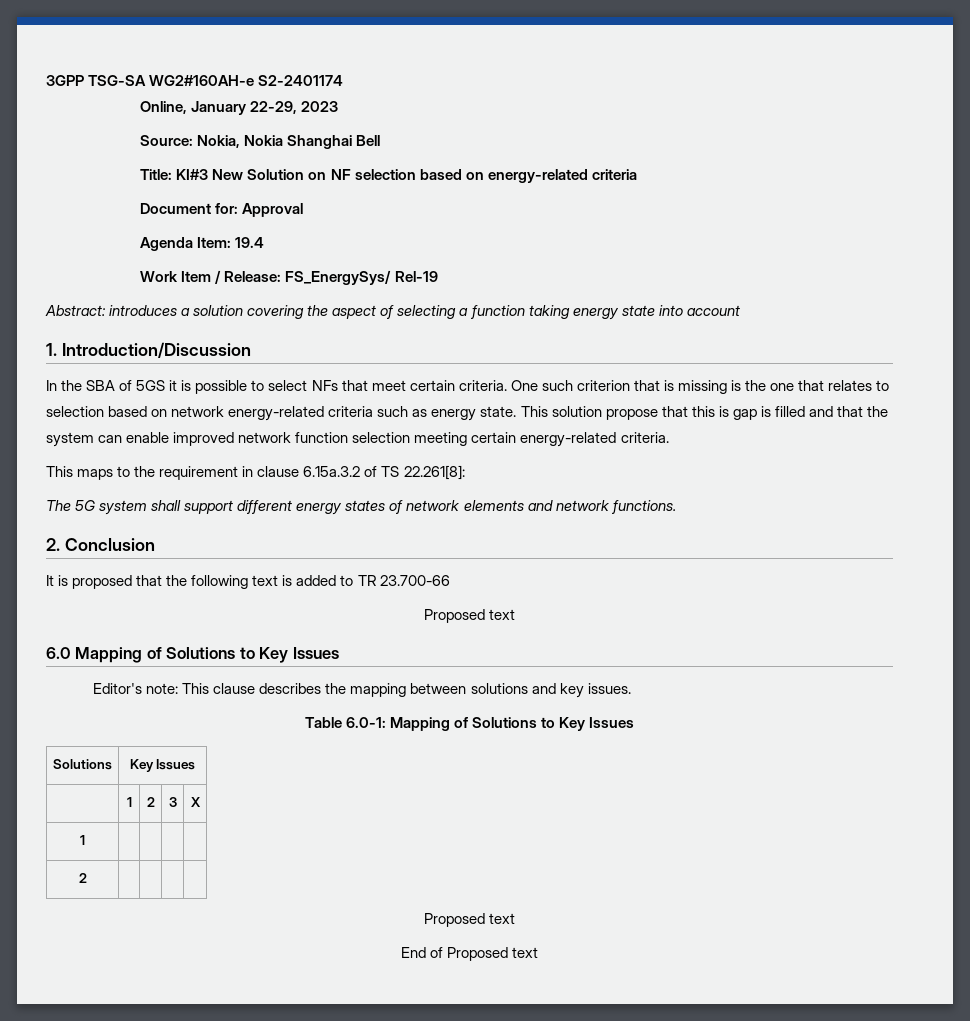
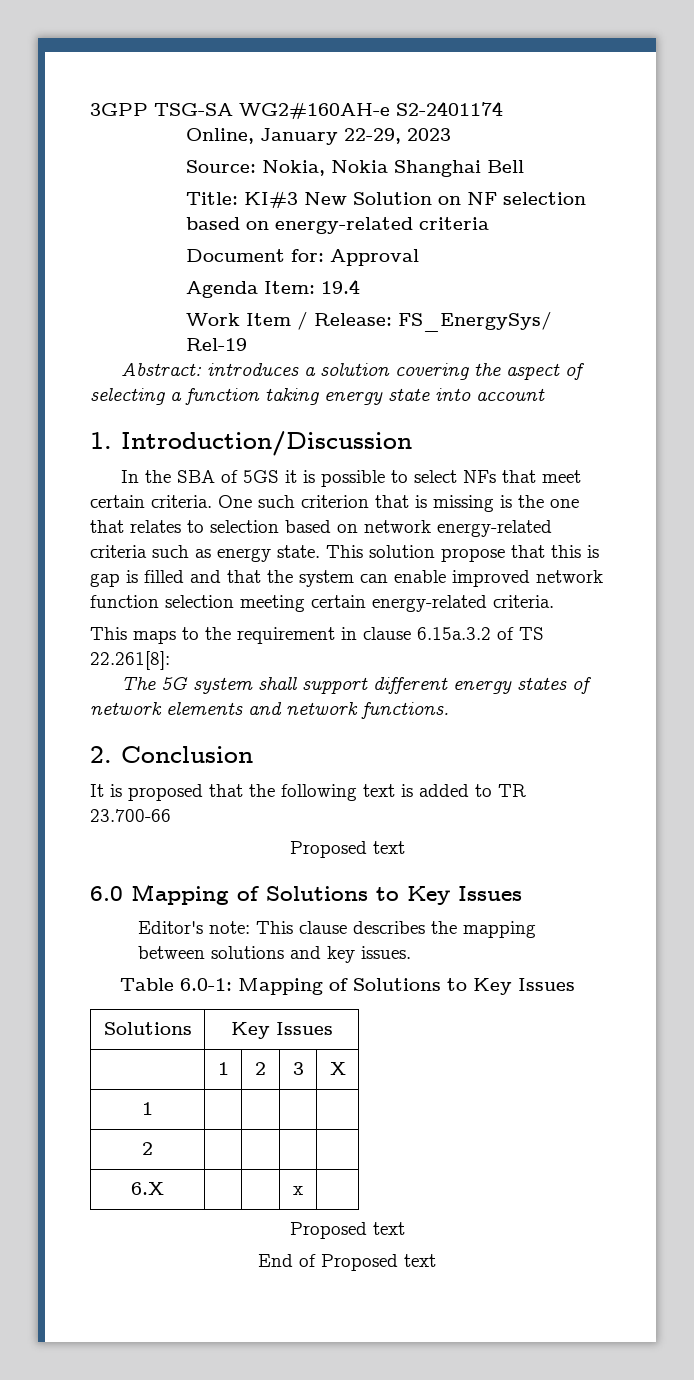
+ 6.X | | | x |

